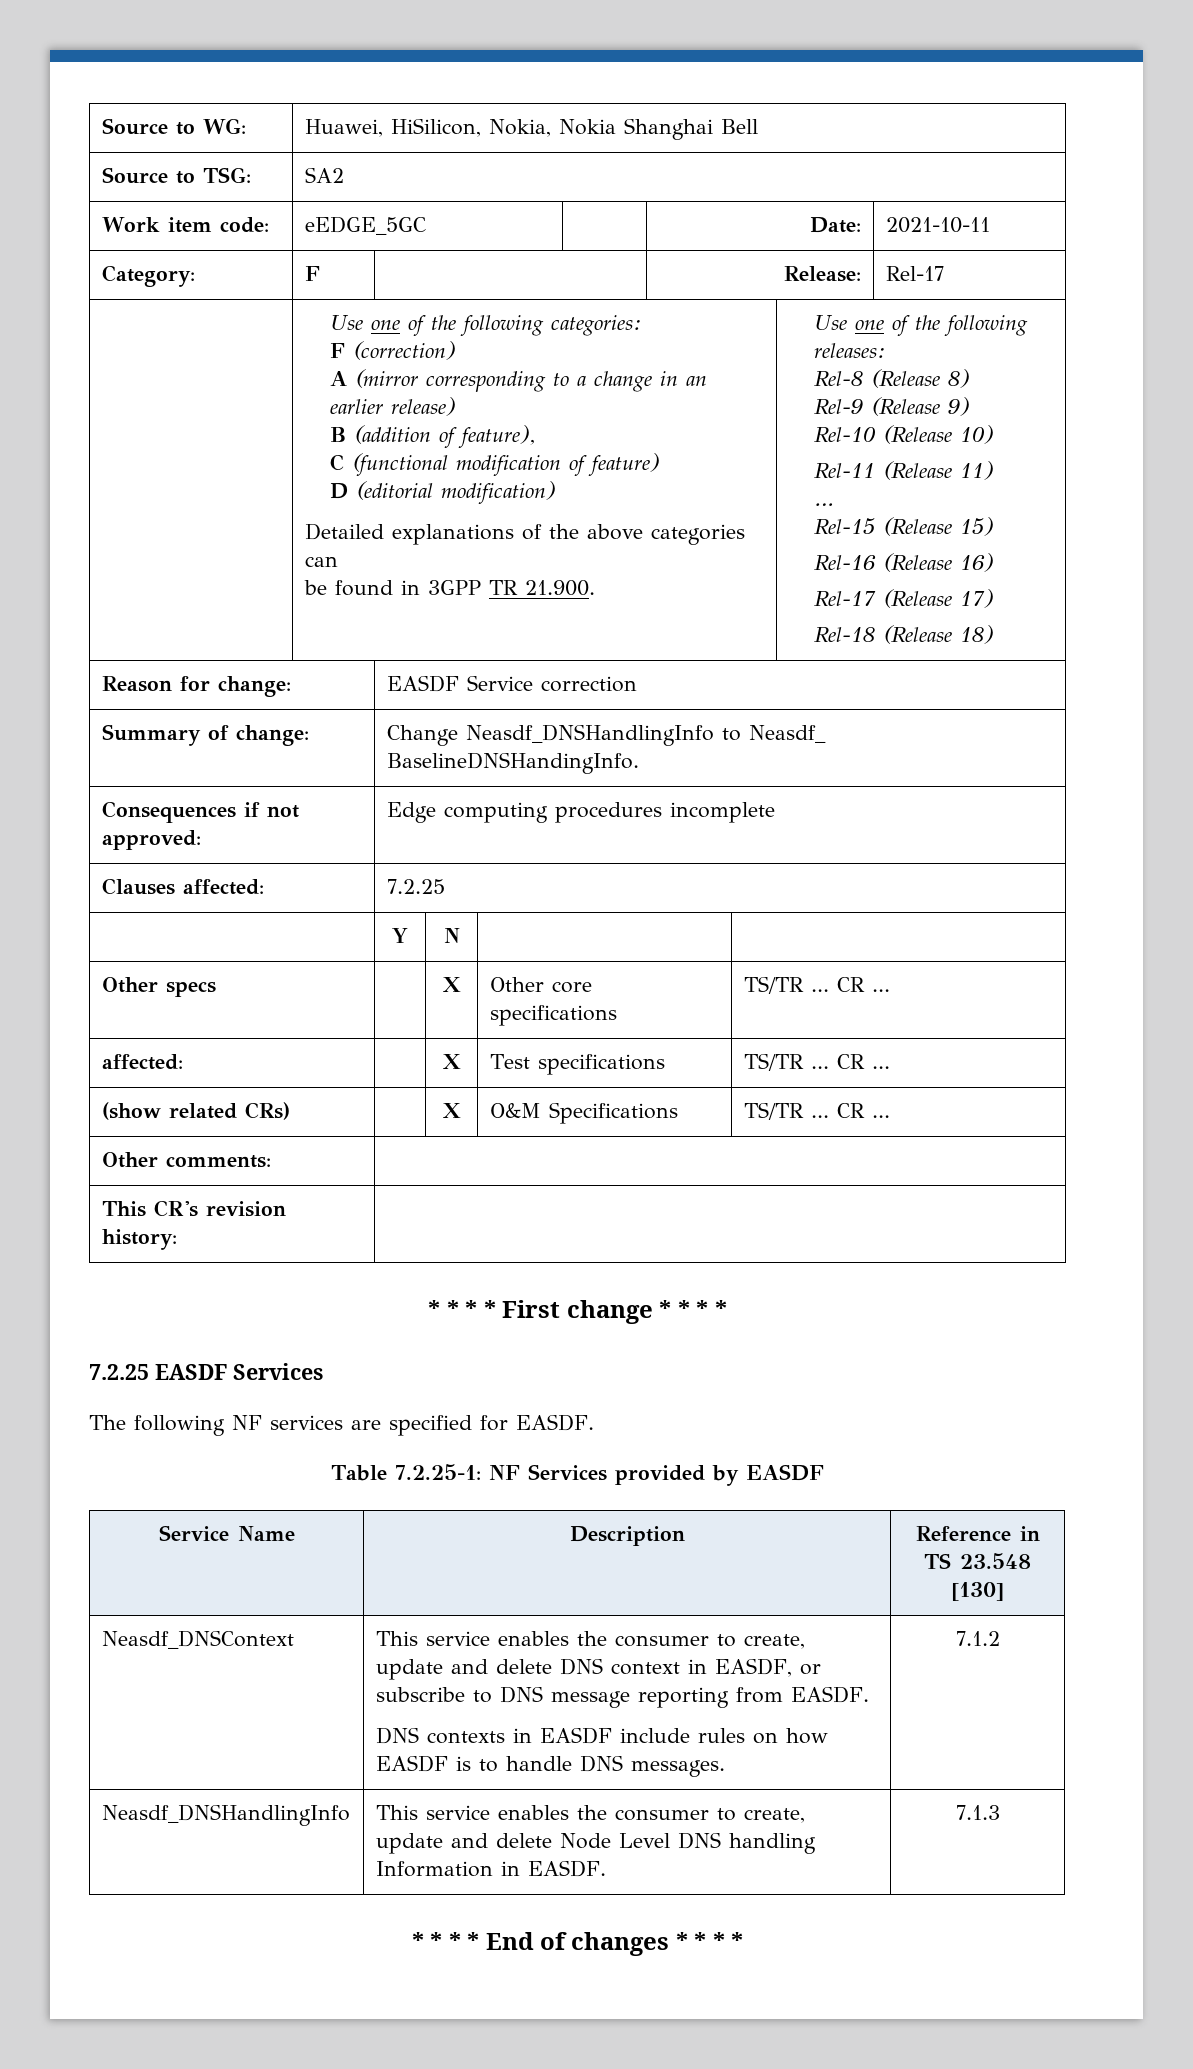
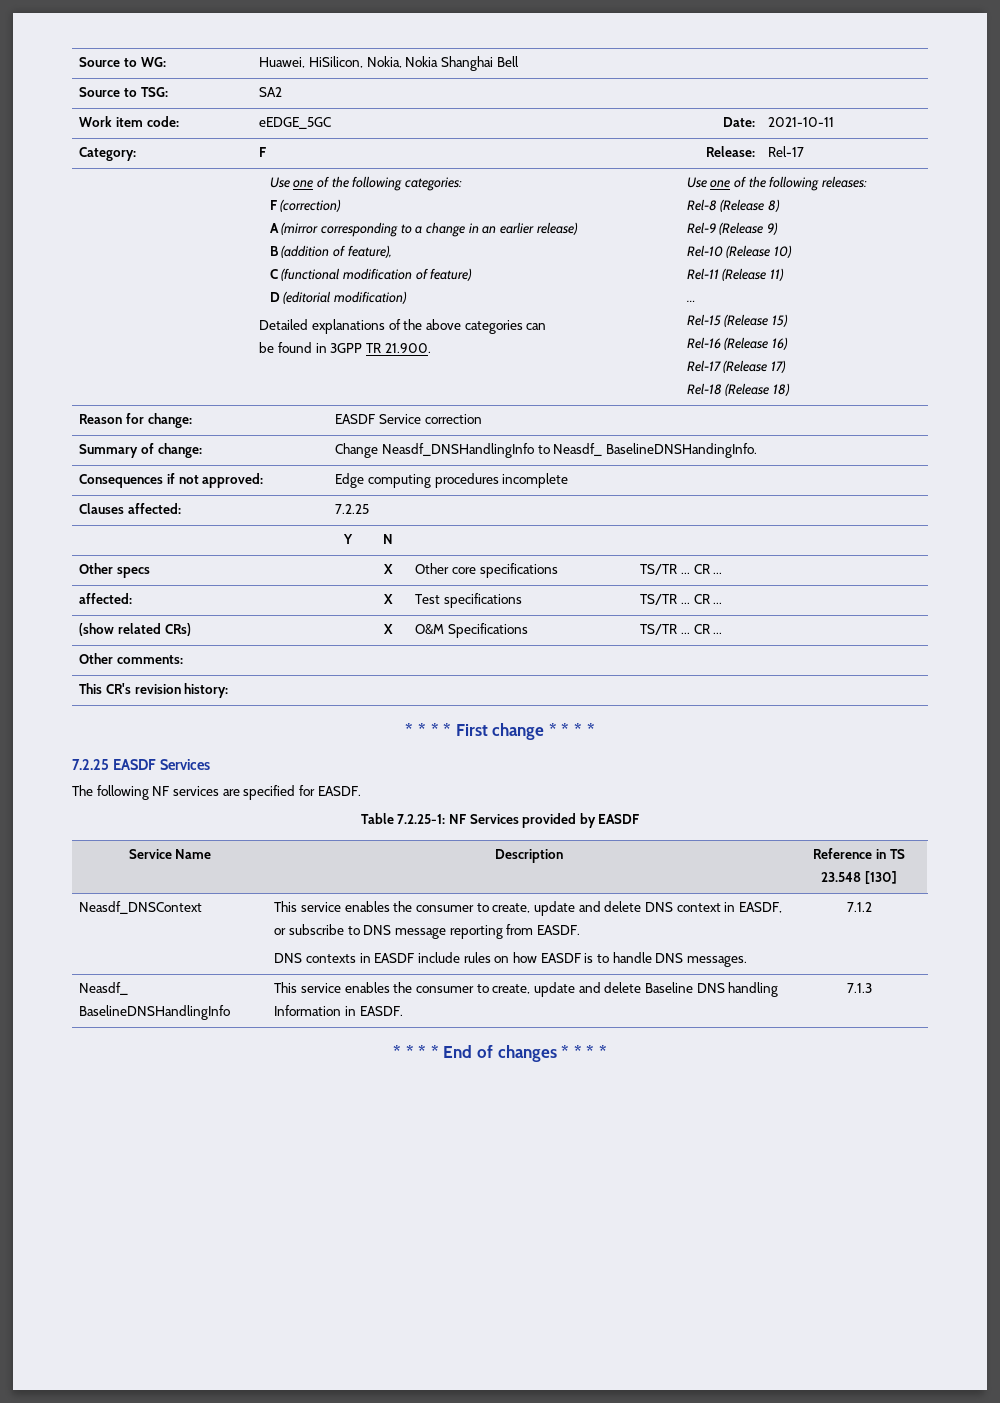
- Neasdf_DNSHandlingInfo | This service enables the consumer to create, update and delete Node Level DNS handling Information in EASDF. | 7.1.3
+ Neasdf_ BaselineDNSHandlingInfo | This service enables the consumer to create, update and delete Baseline DNS handling Information in EASDF. | 7.1.3

